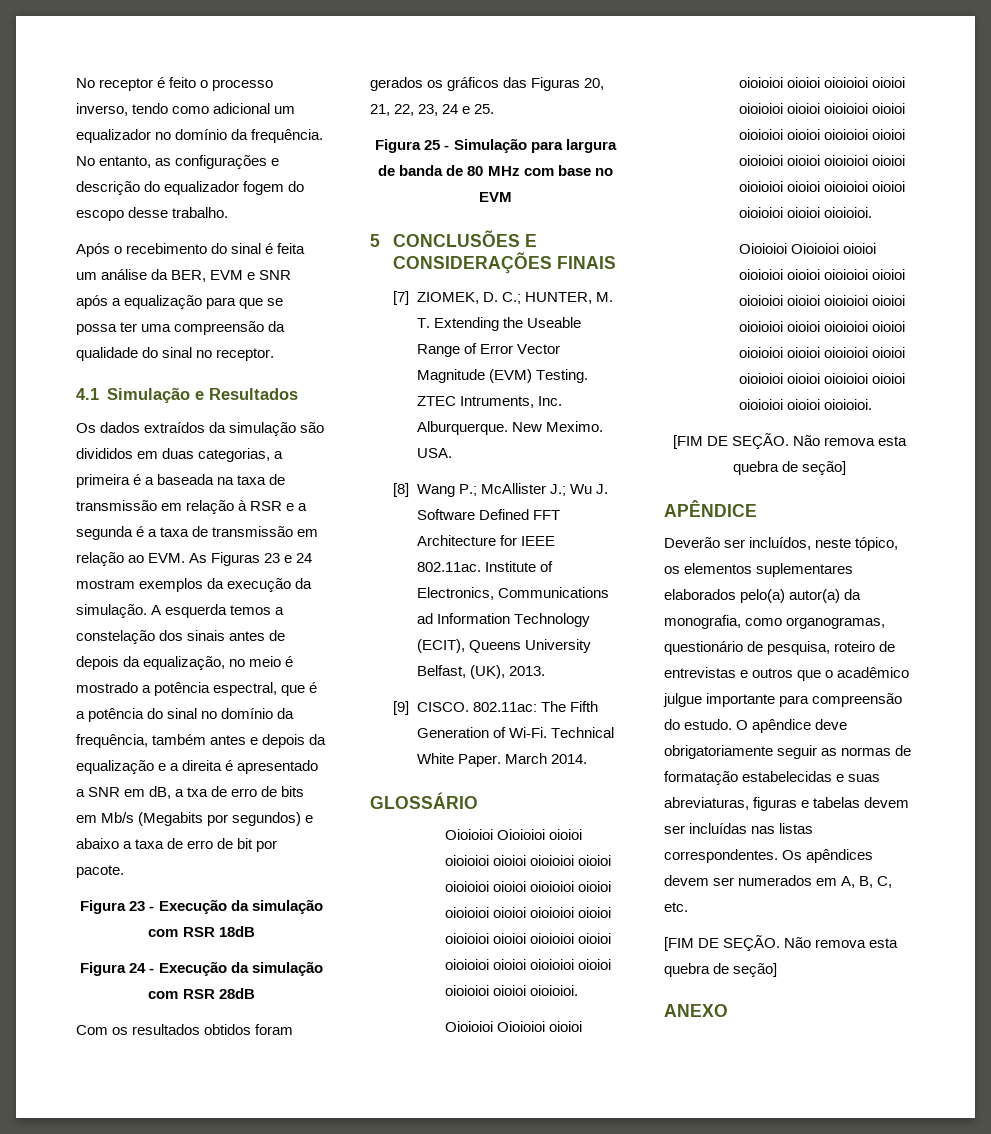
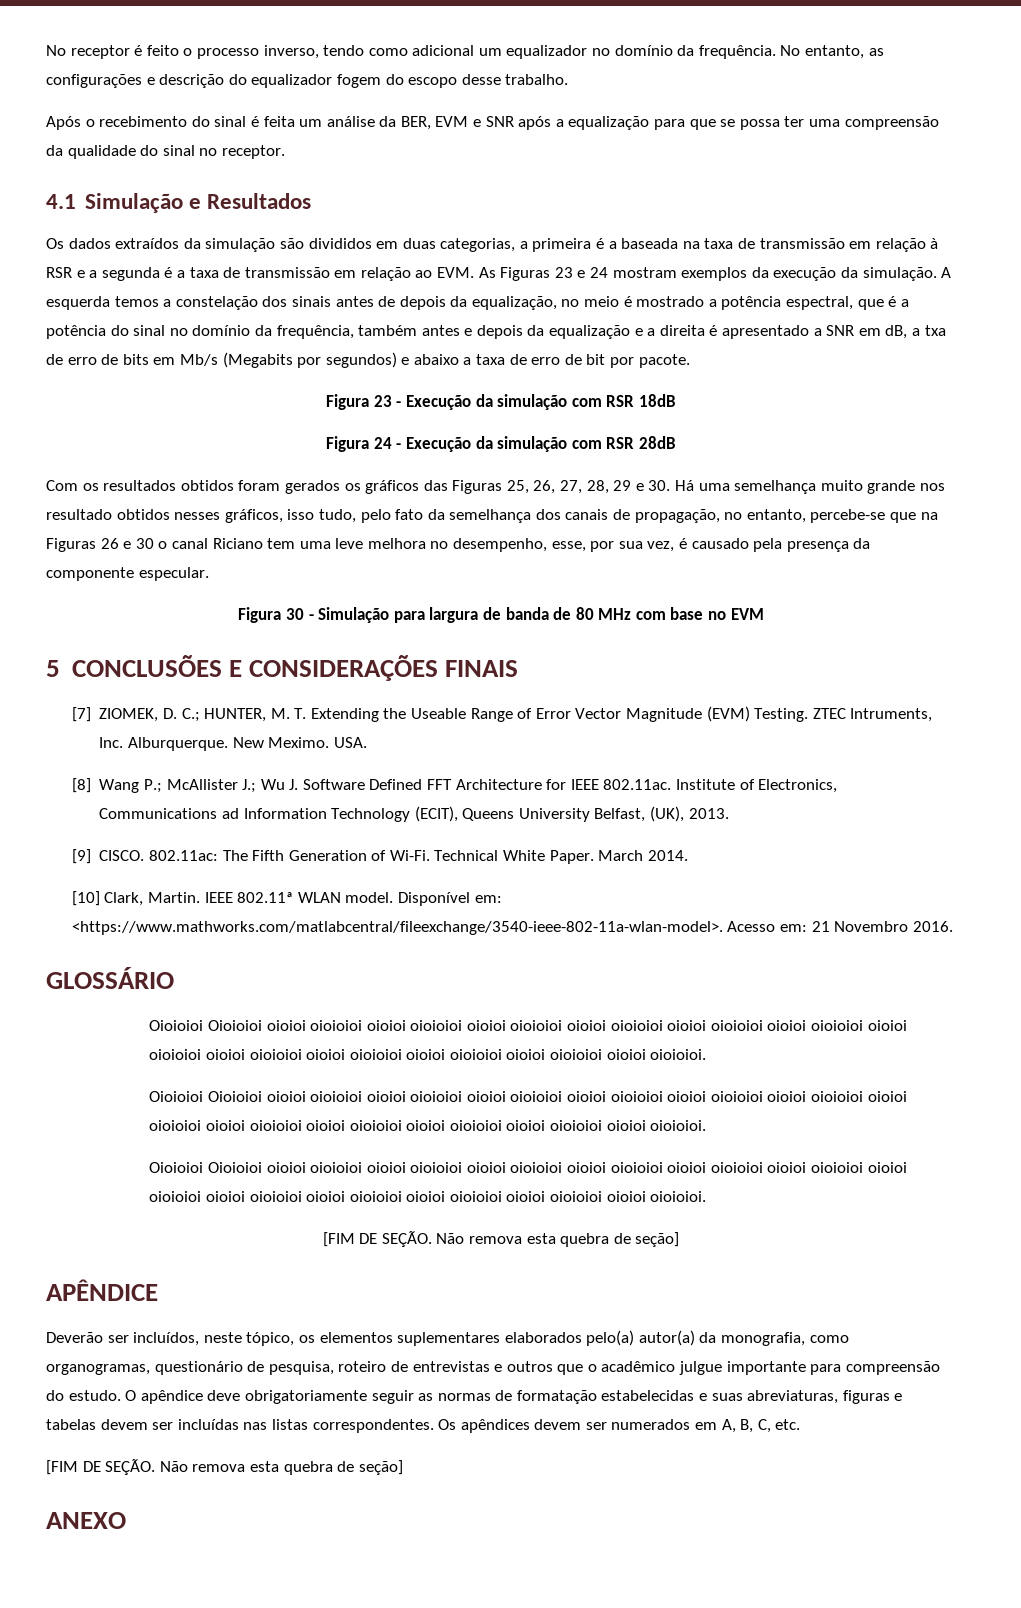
- Com os resultados obtidos foram gerados os gráficos das Figuras 20, 21, 22, 23, 24 e 25.
- Figura 25 - Simulação para largura de banda de 80 MHz com base no EVM
+ Com os resultados obtidos foram gerados os gráficos das Figuras 25, 26, 27, 28, 29 e 30. Há uma semelhança muito grande nos resultado obtidos nesses gráficos, isso tudo, pelo fato da semelhança dos canais de propagação, no entanto, percebe-se que na Figuras 26 e 30 o canal Riciano tem uma leve melhora no desempenho, esse, por sua vez, é causado pela presença da componente especular.
+ Figura 30 - Simulação para largura de banda de 80 MHz com base no EVM
+ [10] Clark, Martin. IEEE 802.11ª WLAN model. Disponível em: <https://www.mathworks.com/matlabcentral/fileexchange/3540-ieee-802-11a-wlan-model>. Acesso em: 21 Novembro 2016.

